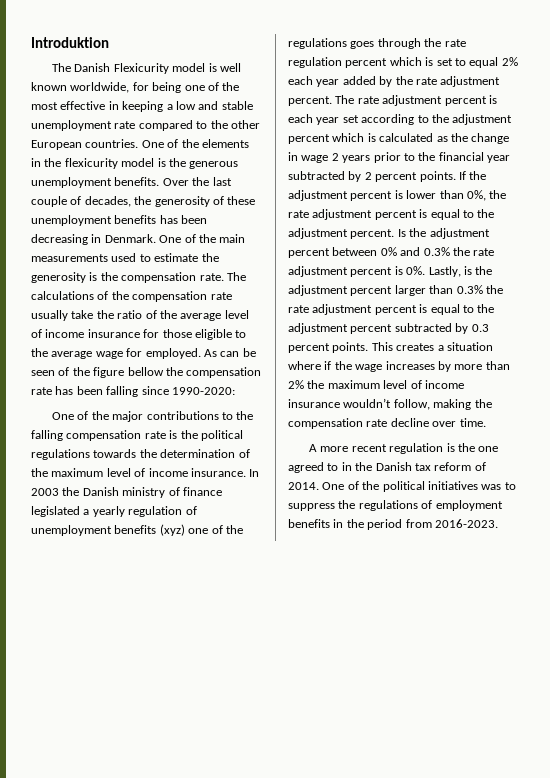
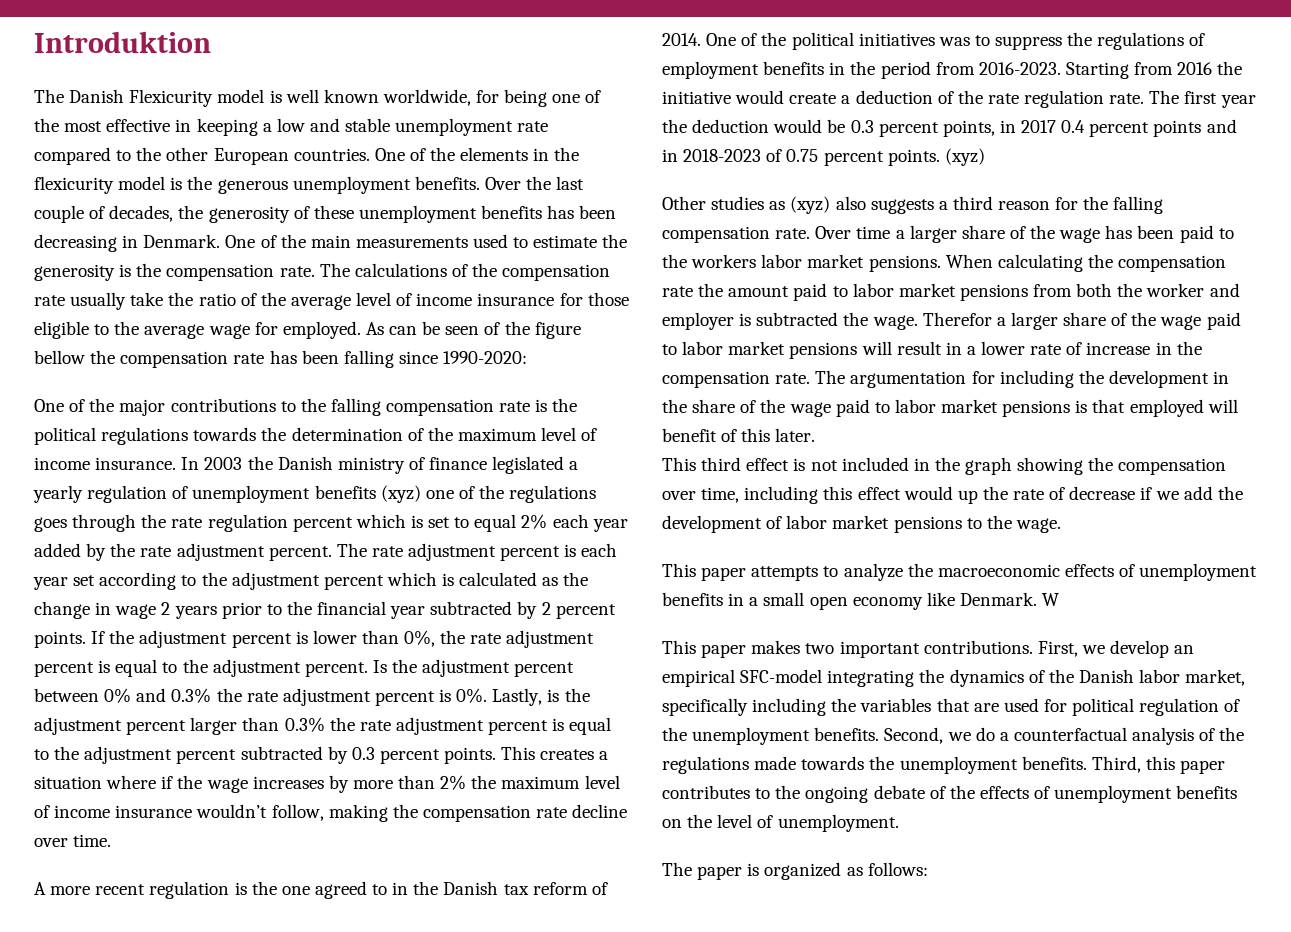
+ Starting from 2016 the initiative would create a deduction of the rate regulation rate. The first year the deduction would be 0.3 percent points, in 2017 0.4 percent points and in 2018-2023 of 0.75 percent points. (xyz)
+ Other studies as (xyz) also suggests a third reason for the falling compensation rate. Over time a larger share of the wage has been paid to the workers labor market pensions. When calculating the compensation rate the amount paid to labor market pensions from both the worker and employer is subtracted the wage. Therefor a larger share of the wage paid to labor market pensions will result in a lower rate of increase in the compensation rate. The argumentation for including the development in the share of the wage paid to labor market pensions is that employed will benefit of this later.
+ This third effect is not included in the graph showing the compensation over time, including this effect would up the rate of decrease if we add the development of labor market pensions to the wage.
+ This paper attempts to analyze the macroeconomic effects of unemployment benefits in a small open economy like Denmark. W
+ This paper makes two important contributions. First, we develop an empirical SFC-model integrating the dynamics of the Danish labor market, specifically including the variables that are used for political regulation of the unemployment benefits. Second, we do a counterfactual analysis of the regulations made towards the unemployment benefits. Third, this paper contributes to the ongoing debate of the effects of unemployment benefits on the level of unemployment.
+ The paper is organized as follows:

